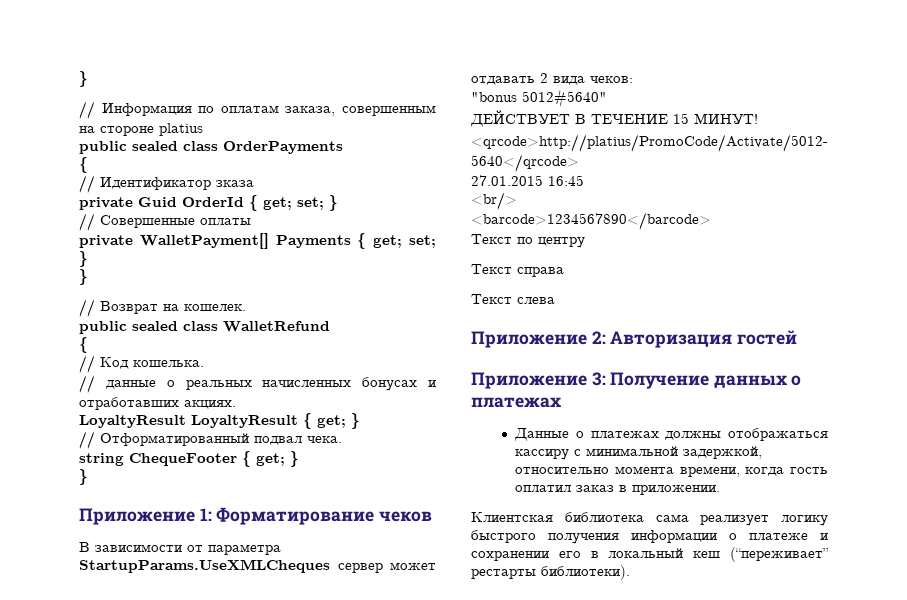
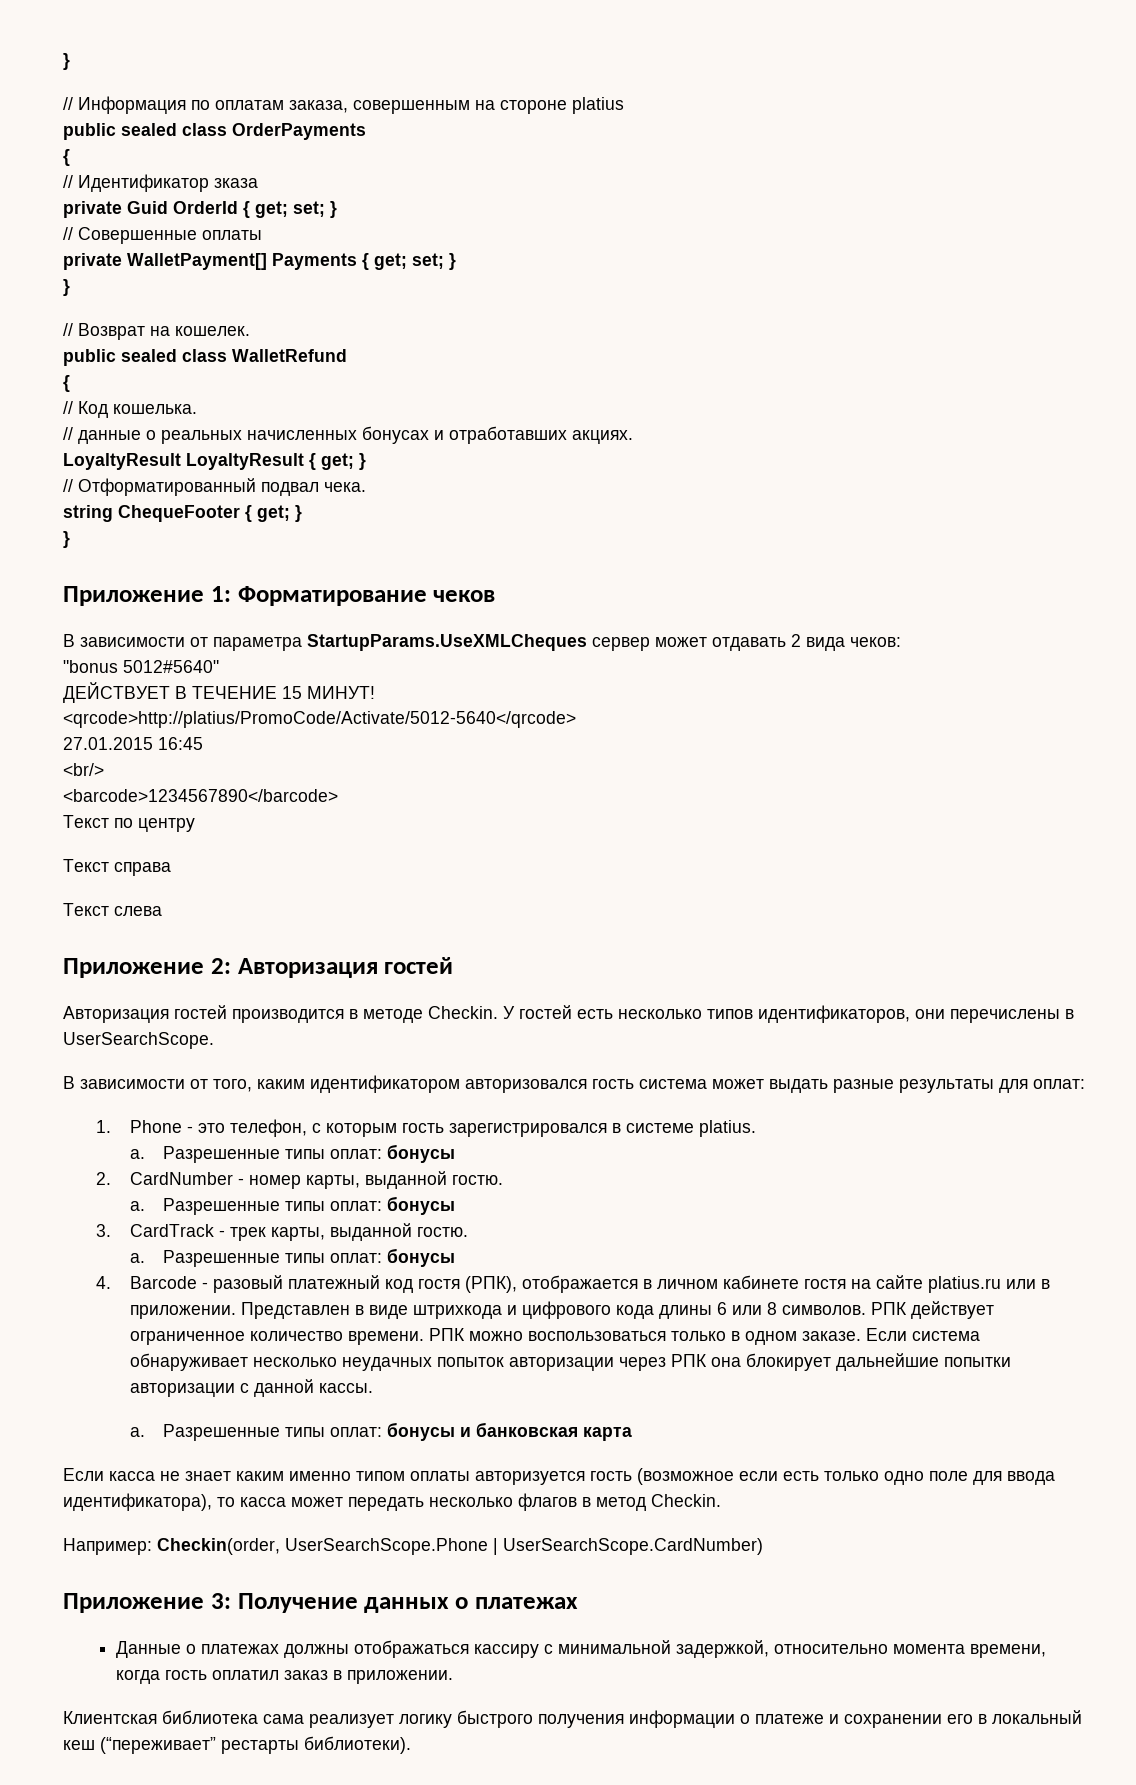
+ Авторизация гостей производится в методе Cheсkin. У гостей есть несколько типов идентификаторов, они перечислены в UserSearchScope.
+ В зависимости от того, каким идентификатором авторизовался гость система может выдать разные результаты для оплат:
+ 1. Phone - это телефон, с которым гость зарегистрировался в системе platius.
+ a. Разрешенные типы оплат: бонусы
+ 2. CardNumber - номер карты, выданной гостю.
+ a. Разрешенные типы оплат: бонусы
+ 3. CardTrack - трек карты, выданной гостю.
+ a. Разрешенные типы оплат: бонусы
+ 4. Barcode - разовый платежный код гостя (РПК), отображается в личном кабинете гостя на сайте platius.ru или в приложении. Представлен в виде штрихкода и цифрового кода длины 6 или 8 символов. РПК действует ограниченное количество времени. РПК можно воспользоваться только в одном заказе. Если система обнаруживает несколько неудачных попыток авторизации через РПК она блокирует дальнейшие попытки авторизации с данной кассы.
+ a. Разрешенные типы оплат: бонусы и банковская карта
+ Если касса не знает каким именно типом оплаты авторизуется гость (возможное если есть только одно поле для ввода идентификатора), то касса может передать несколько флагов в метод Checkin.
+ Например: Checkin(order, UserSearchScope.Phone | UserSearchScope.CardNumber)

